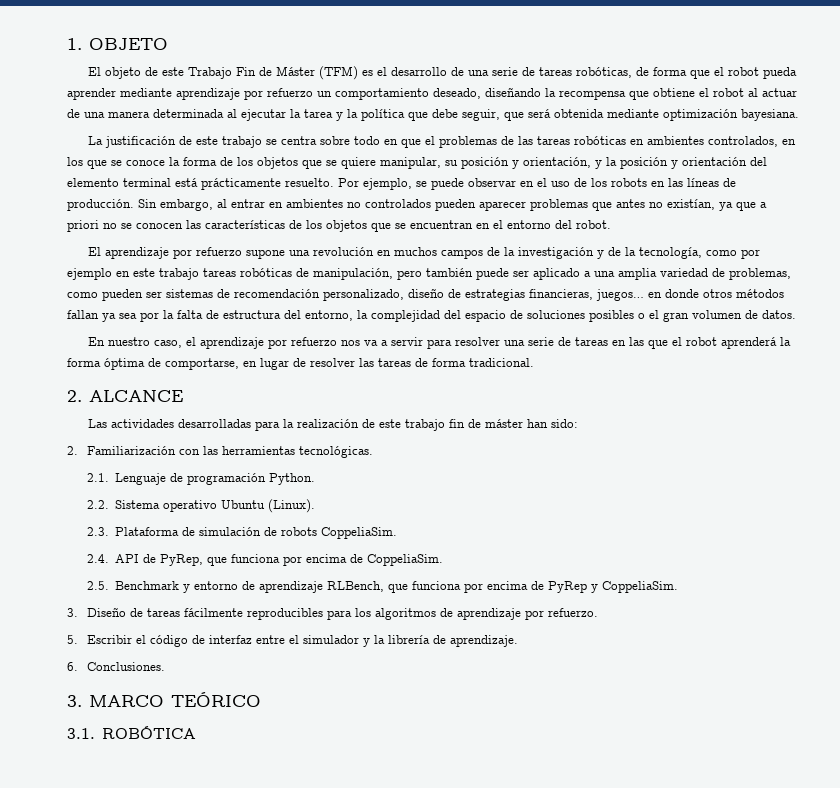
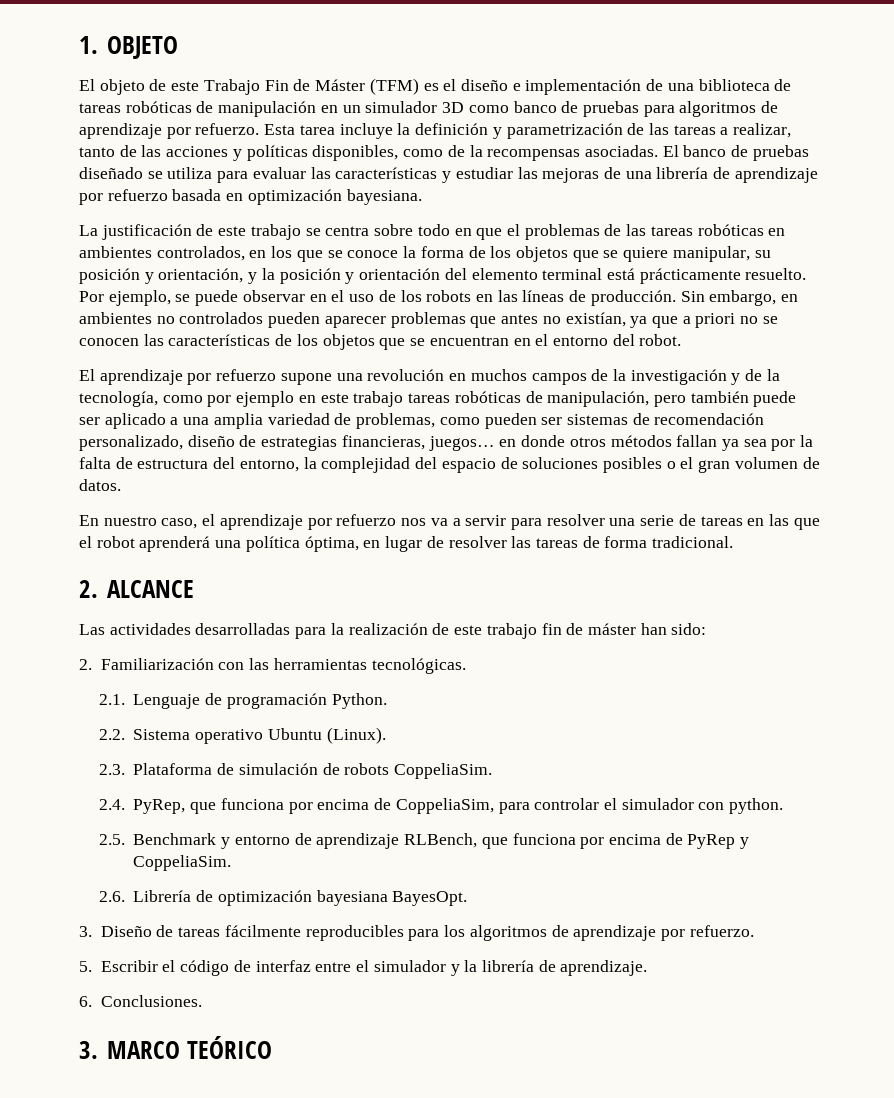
- El objeto de este Trabajo Fin de Máster (TFM) es el desarrollo de una serie de tareas robóticas, de forma que el robot pueda aprender mediante aprendizaje por refuerzo un comportamiento deseado, diseñando la recompensa que obtiene el robot al actuar de una manera determinada al ejecutar la tarea y la política que debe seguir, que será obtenida mediante optimización bayesiana.
+ El objeto de este Trabajo Fin de Máster (TFM) es el diseño e implementación de una biblioteca de tareas robóticas de manipulación en un simulador 3D como banco de pruebas para algoritmos de aprendizaje por refuerzo. Esta tarea incluye la definición y parametrización de las tareas a realizar, tanto de las acciones y políticas disponibles, como de la recompensas asociadas. El banco de pruebas diseñado se utiliza para evaluar las características y estudiar las mejoras de una librería de aprendizaje por refuerzo basada en optimización bayesiana.
- Sin embargo, al entrar en ambientes no controlados pueden aparecer problemas que antes no existían, ya que a priori no se conocen las características de los objetos que se encuentran en el entorno del robot.
+ Sin embargo, en ambientes no controlados pueden aparecer problemas que antes no existían, ya que a priori no se conocen las características de los objetos que se encuentran en el entorno del robot.
- En nuestro caso, el aprendizaje por refuerzo nos va a servir para resolver una serie de tareas en las que el robot aprenderá la forma óptima de comportarse, en lugar de resolver las tareas de forma tradicional.
+ En nuestro caso, el aprendizaje por refuerzo nos va a servir para resolver una serie de tareas en las que el robot aprenderá una política óptima, en lugar de resolver las tareas de forma tradicional.
- 2.4. API de PyRep, que funciona por encima de CoppeliaSim.
+ 2.4. PyRep, que funciona por encima de CoppeliaSim, para controlar el simulador con python.
+ 2.6. Librería de optimización bayesiana BayesOpt.
- 3.1. ROBÓTICA

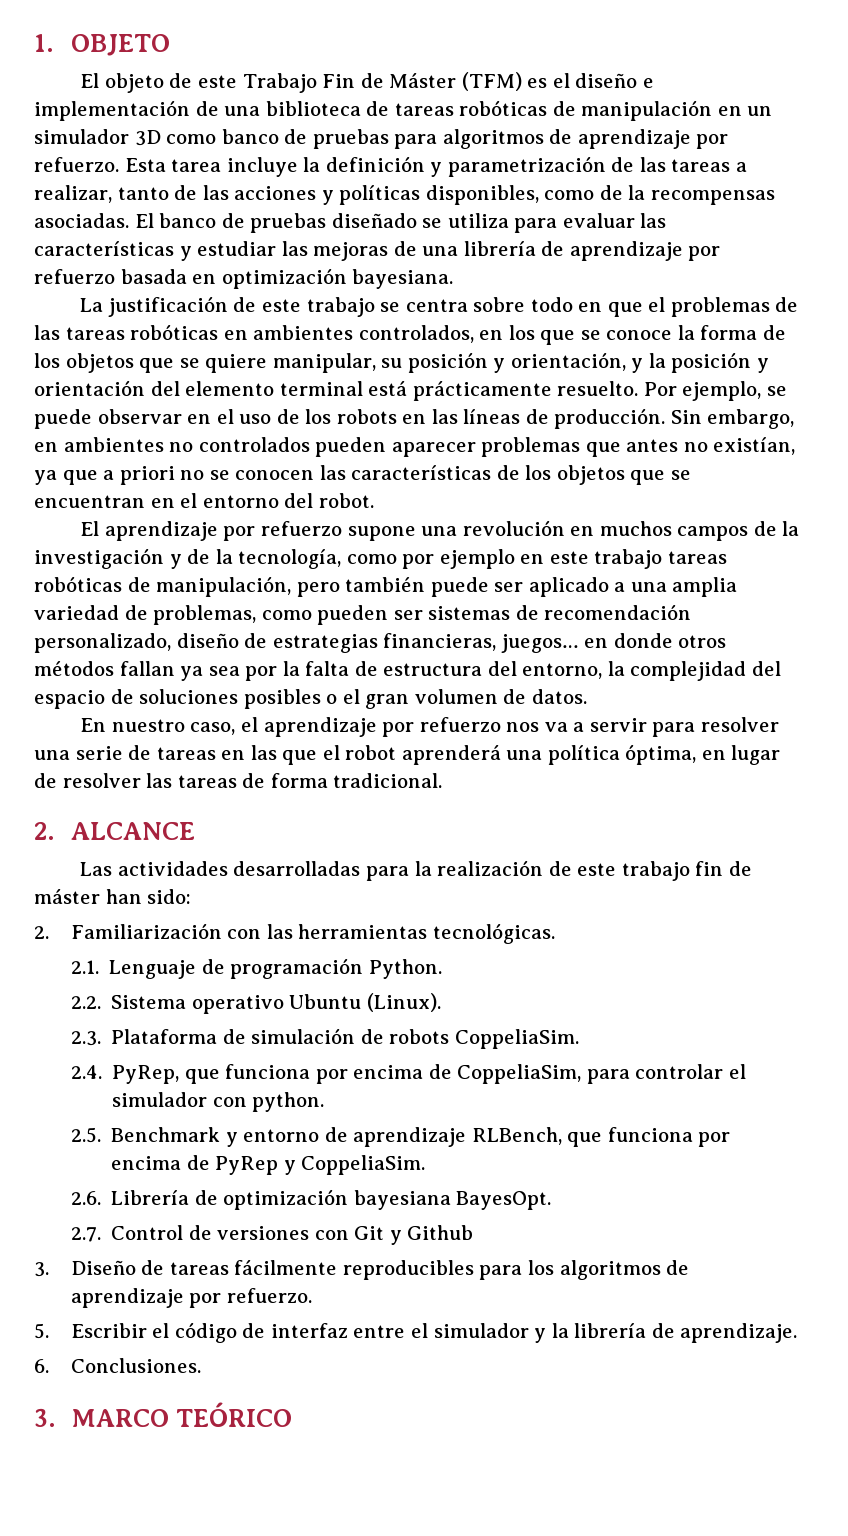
+ 2.7. Control de versiones con Git y Github

